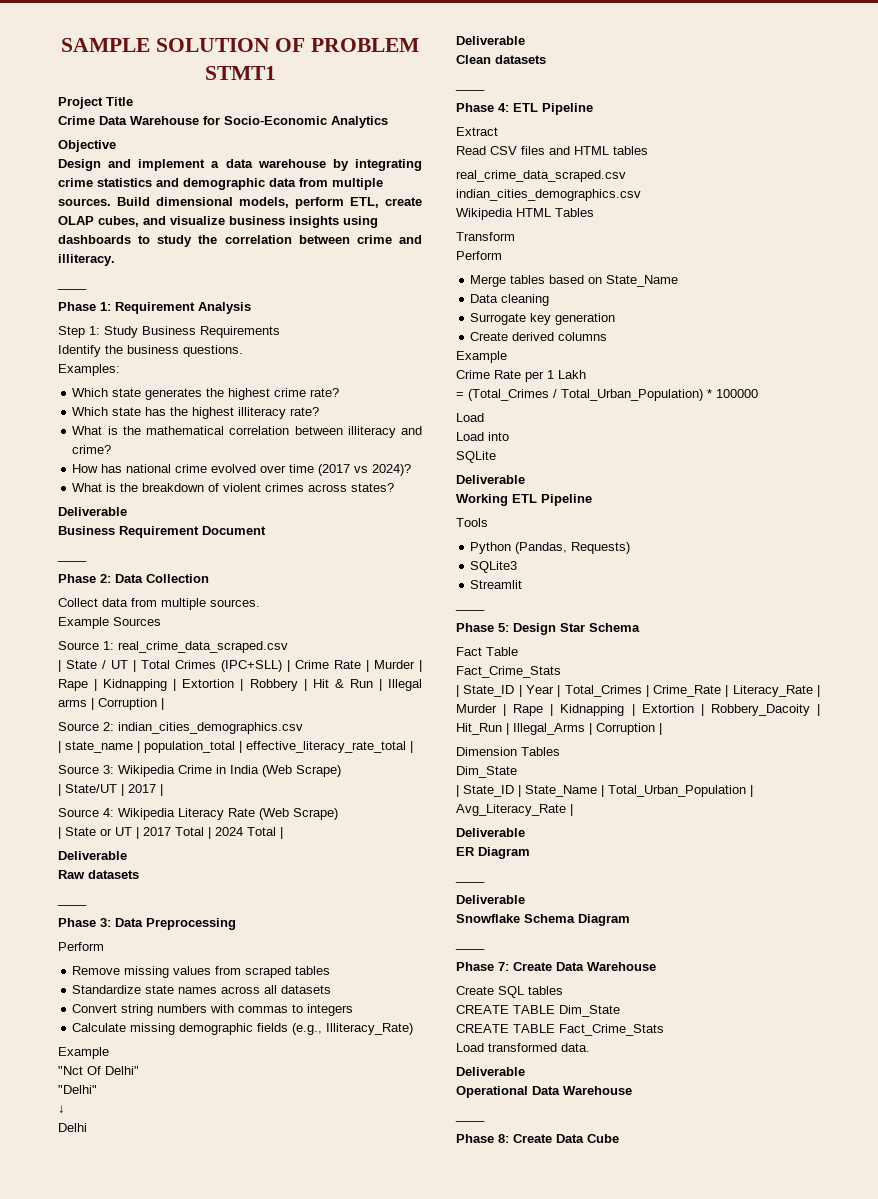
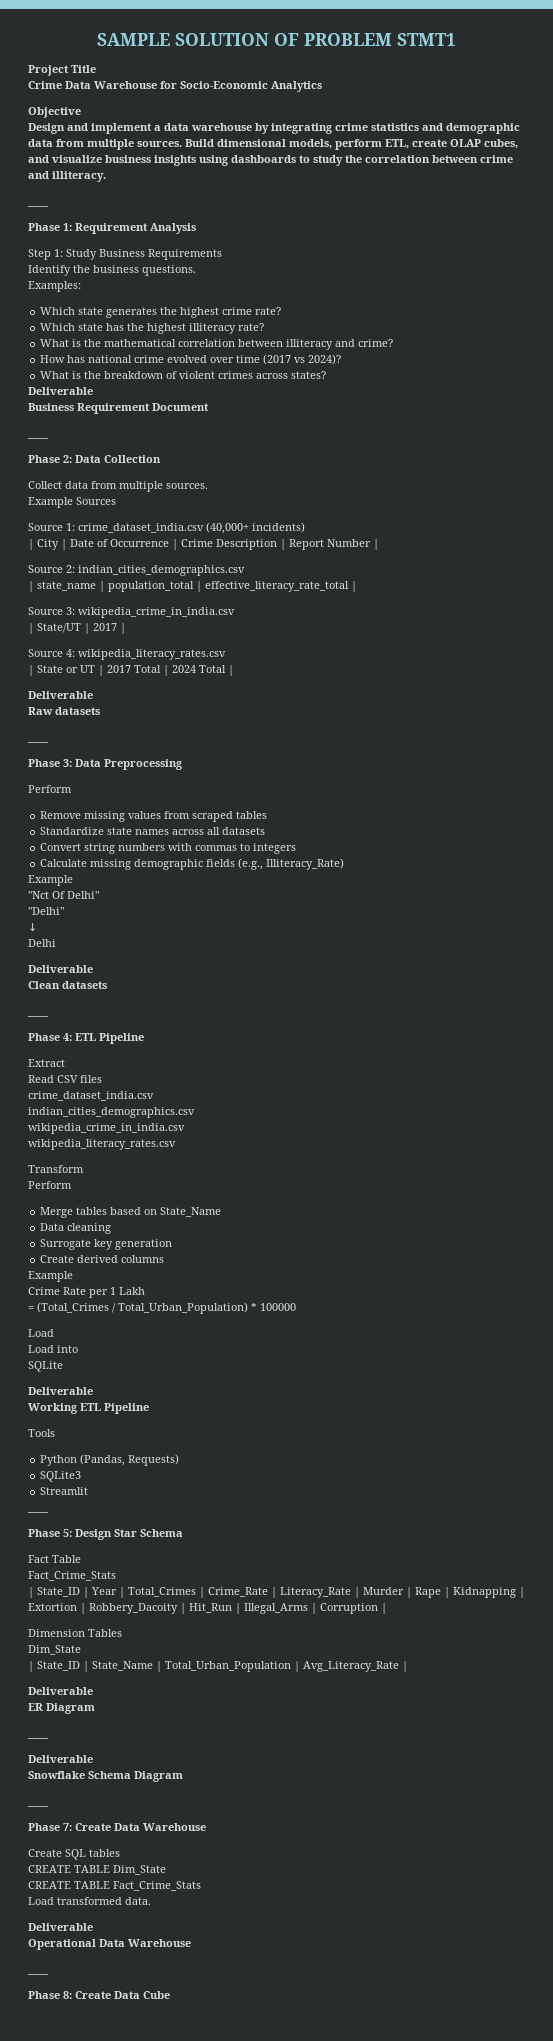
- Source 1: real_crime_data_scraped.csv
- | State / UT | Total Crimes (IPC+SLL) | Crime Rate | Murder | Rape | Kidnapping | Extortion | Robbery | Hit & Run | Illegal arms | Corruption |
+ Source 1: crime_dataset_india.csv (40,000+ incidents)
+ | City | Date of Occurrence | Crime Description | Report Number |
- Source 3: Wikipedia Crime in India (Web Scrape)
+ Source 3: wikipedia_crime_in_india.csv
- Source 4: Wikipedia Literacy Rate (Web Scrape)
+ Source 4: wikipedia_literacy_rates.csv
- Read CSV files and HTML tables
- real_crime_data_scraped.csv
+ Read CSV files
+ crime_dataset_india.csv
  indian_cities_demographics.csv
- Wikipedia HTML Tables
+ wikipedia_crime_in_india.csv
+ wikipedia_literacy_rates.csv

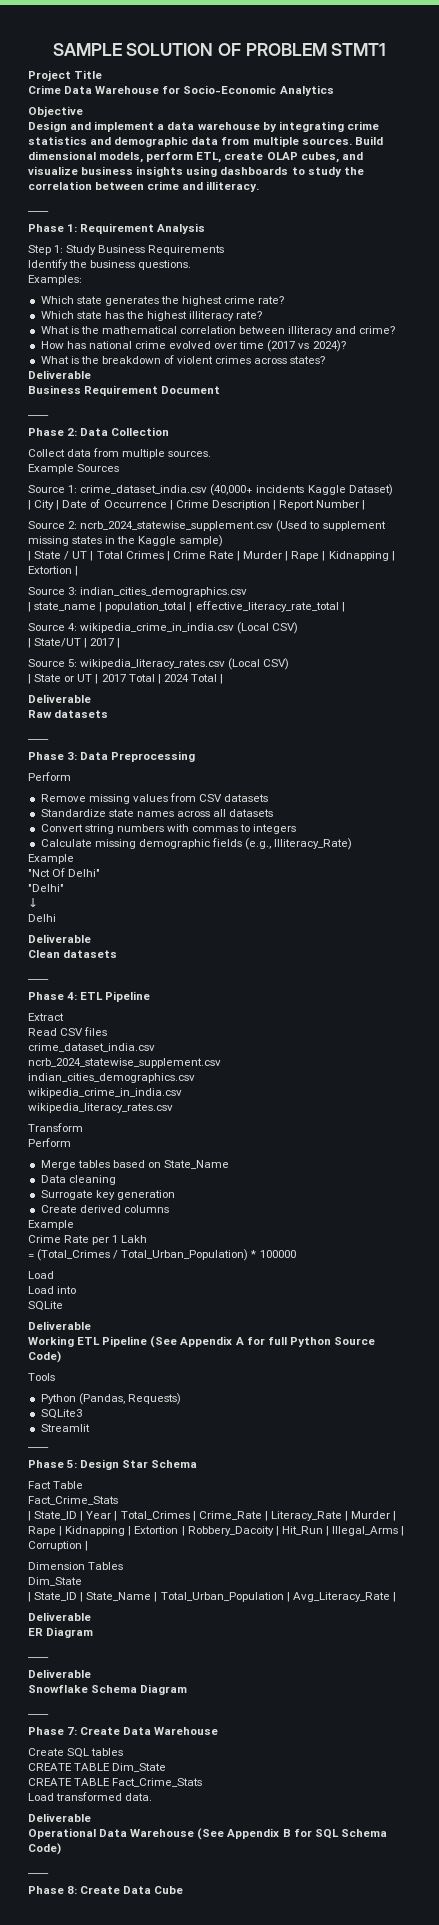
- Source 1: crime_dataset_india.csv (40,000+ incidents)
+ Source 1: crime_dataset_india.csv (40,000+ incidents Kaggle Dataset)
- Source 2: indian_cities_demographics.csv
+ Source 2: ncrb_2024_statewise_supplement.csv (Used to supplement missing states in the Kaggle sample)
+ | State / UT | Total Crimes | Crime Rate | Murder | Rape | Kidnapping | Extortion |
+ Source 3: indian_cities_demographics.csv
- Source 3: wikipedia_crime_in_india.csv
+ Source 4: wikipedia_crime_in_india.csv (Local CSV)
- Source 4: wikipedia_literacy_rates.csv
+ Source 5: wikipedia_literacy_rates.csv (Local CSV)
- Remove missing values from scraped tables
+ Remove missing values from CSV datasets
  Read CSV files
  crime_dataset_india.csv
+ ncrb_2024_statewise_supplement.csv
- Working ETL Pipeline
+ Working ETL Pipeline (See Appendix A for full Python Source Code)
- Operational Data Warehouse
+ Operational Data Warehouse (See Appendix B for SQL Schema Code)

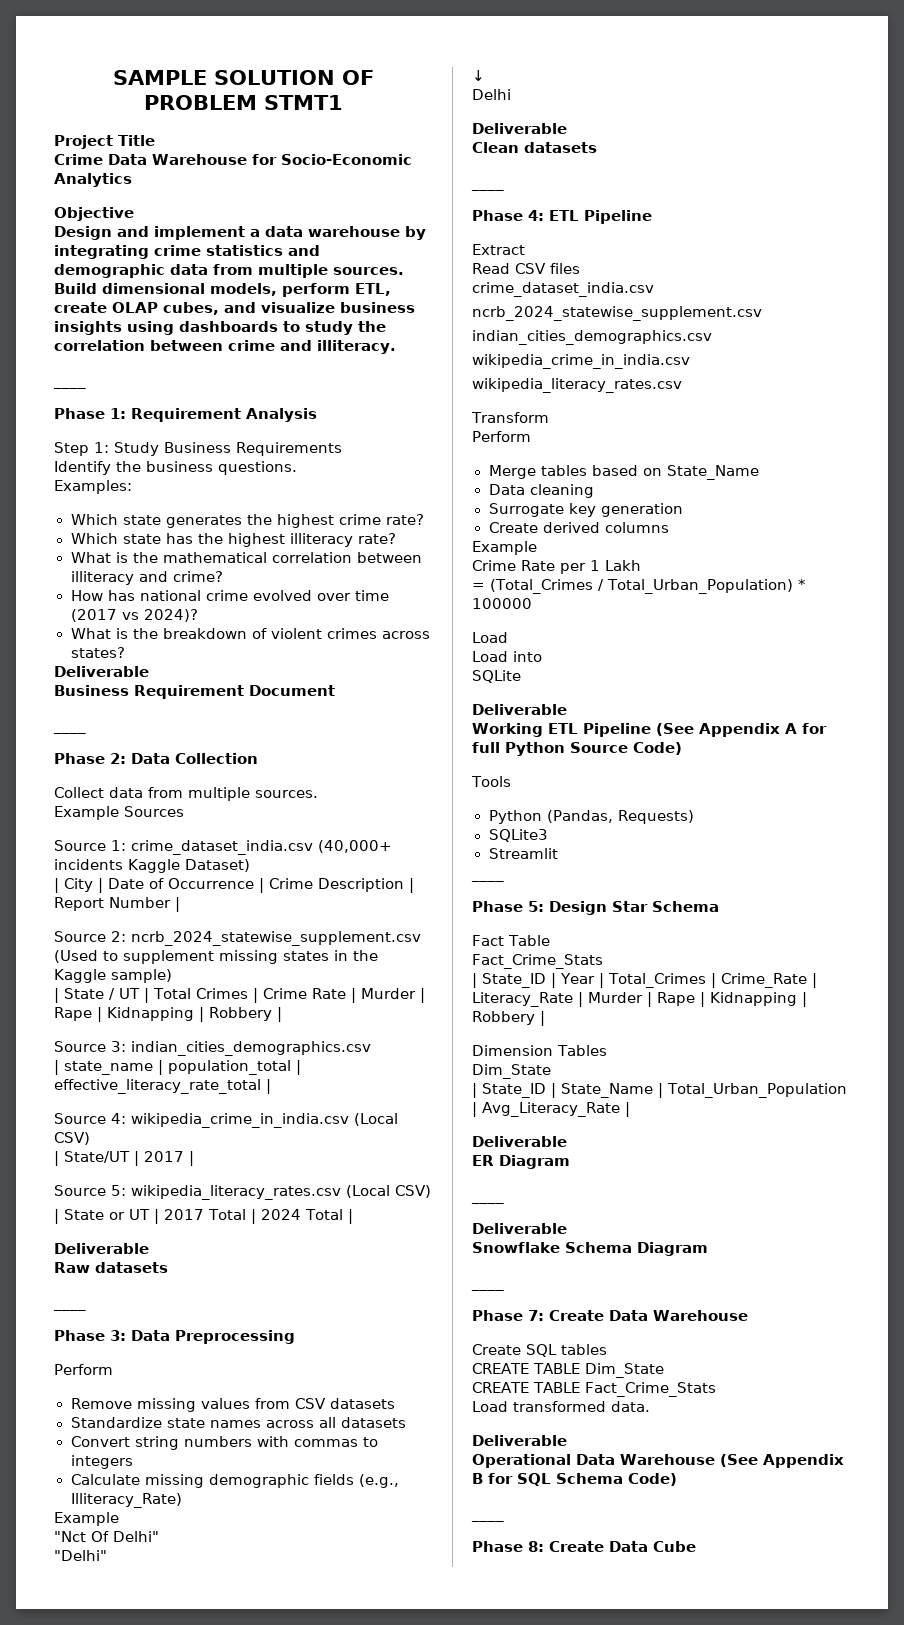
- | State / UT | Total Crimes | Crime Rate | Murder | Rape | Kidnapping | Extortion |
+ | State / UT | Total Crimes | Crime Rate | Murder | Rape | Kidnapping | Robbery |
- | State_ID | Year | Total_Crimes | Crime_Rate | Literacy_Rate | Murder | Rape | Kidnapping | Extortion | Robbery_Dacoity | Hit_Run | Illegal_Arms | Corruption |
+ | State_ID | Year | Total_Crimes | Crime_Rate | Literacy_Rate | Murder | Rape | Kidnapping | Robbery |

